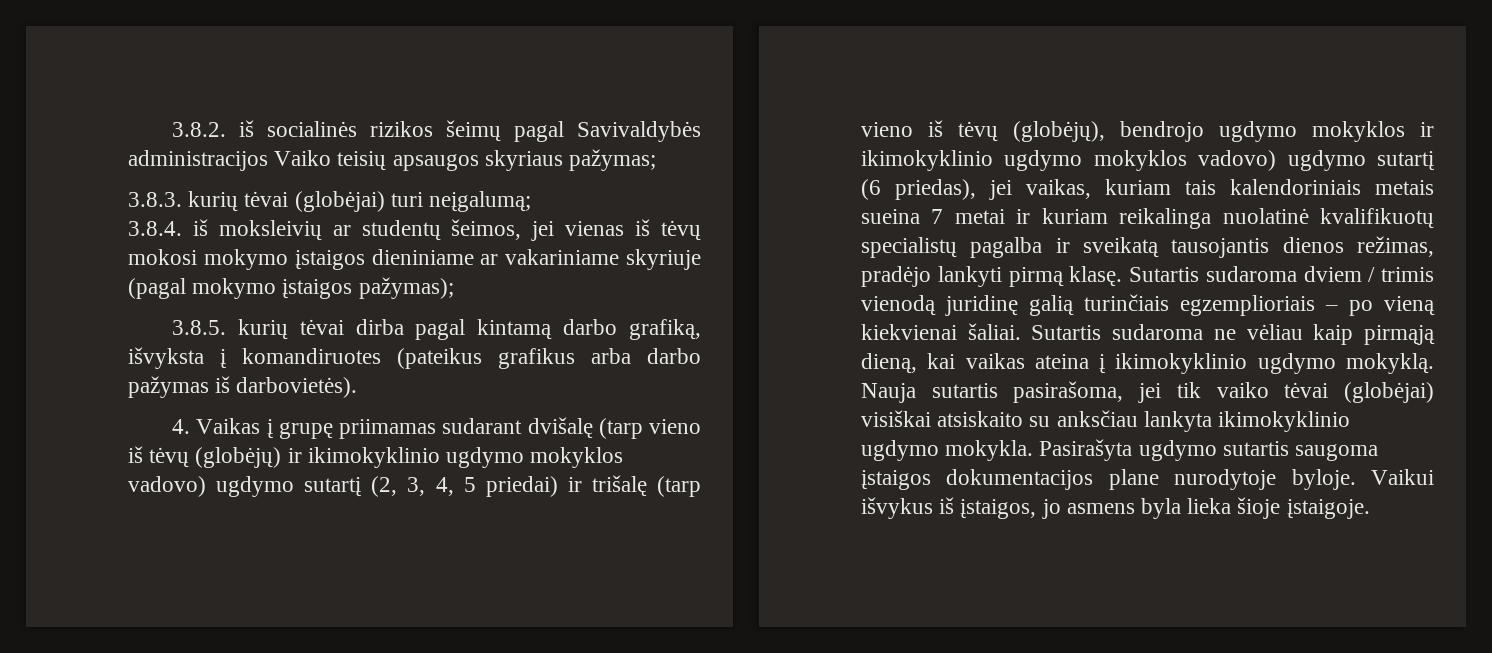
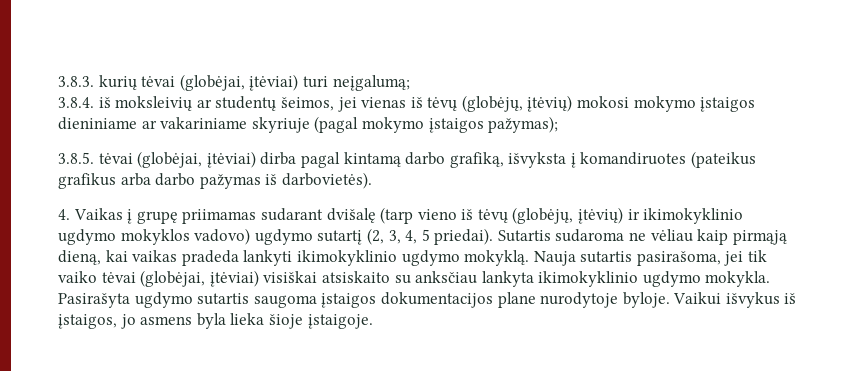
- 3.8.2. iš socialinės rizikos šeimų pagal Savivaldybės administracijos Vaiko teisių apsaugos skyriaus pažymas;
- 3.8.3. kurių tėvai (globėjai) turi neįgalumą;
+ 3.8.3. kurių tėvai (globėjai, įtėviai) turi neįgalumą;
- 3.8.4. iš moksleivių ar studentų šeimos, jei vienas iš tėvų mokosi mokymo įstaigos dieniniame ar vakariniame skyriuje (pagal mokymo įstaigos pažymas);
+ 3.8.4. iš moksleivių ar studentų šeimos, jei vienas iš tėvų (globėjų, įtėvių) mokosi mokymo įstaigos dieniniame ar vakariniame skyriuje (pagal mokymo įstaigos pažymas);
- 3.8.5. kurių tėvai dirba pagal kintamą darbo grafiką, išvyksta į komandiruotes (pateikus grafikus arba darbo pažymas iš darbovietės).
+ 3.8.5. tėvai (globėjai, įtėviai) dirba pagal kintamą darbo grafiką, išvyksta į komandiruotes (pateikus grafikus arba darbo pažymas iš darbovietės).
- 4. Vaikas į grupę priimamas sudarant dvišalę (tarp vieno iš tėvų (globėjų) ir ikimokyklinio ugdymo mokyklos vadovo) ugdymo sutartį (2, 3, 4, 5 priedai) ir trišalę (tarp vieno iš tėvų (globėjų), bendrojo ugdymo mokyklos ir ikimokyklinio ugdymo mokyklos vadovo) ugdymo sutartį (6 priedas), jei vaikas, kuriam tais kalendoriniais metais sueina 7 metai ir kuriam reikalinga nuolatinė kvalifikuotų specialistų pagalba ir sveikatą tausojantis dienos režimas, pradėjo lankyti pirmą klasę. Sutartis sudaroma dviem / trimis vienodą juridinę galią turinčiais egzemplioriais – po vieną kiekvienai šaliai.
+ 4. Vaikas į grupę priimamas sudarant dvišalę (tarp vieno iš tėvų (globėjų, įtėvių) ir ikimokyklinio ugdymo mokyklos vadovo) ugdymo sutartį (2, 3, 4, 5 priedai).
- Sutartis sudaroma ne vėliau kaip pirmąją dieną, kai vaikas ateina į ikimokyklinio ugdymo mokyklą.
+ Sutartis sudaroma ne vėliau kaip pirmąją dieną, kai vaikas pradeda lankyti ikimokyklinio ugdymo mokyklą.
- Nauja sutartis pasirašoma, jei tik vaiko tėvai (globėjai) visiškai atsiskaito su anksčiau lankyta ikimokyklinio ugdymo mokykla.
+ Nauja sutartis pasirašoma, jei tik vaiko tėvai (globėjai, įtėviai) visiškai atsiskaito su anksčiau lankyta ikimokyklinio ugdymo mokykla.

